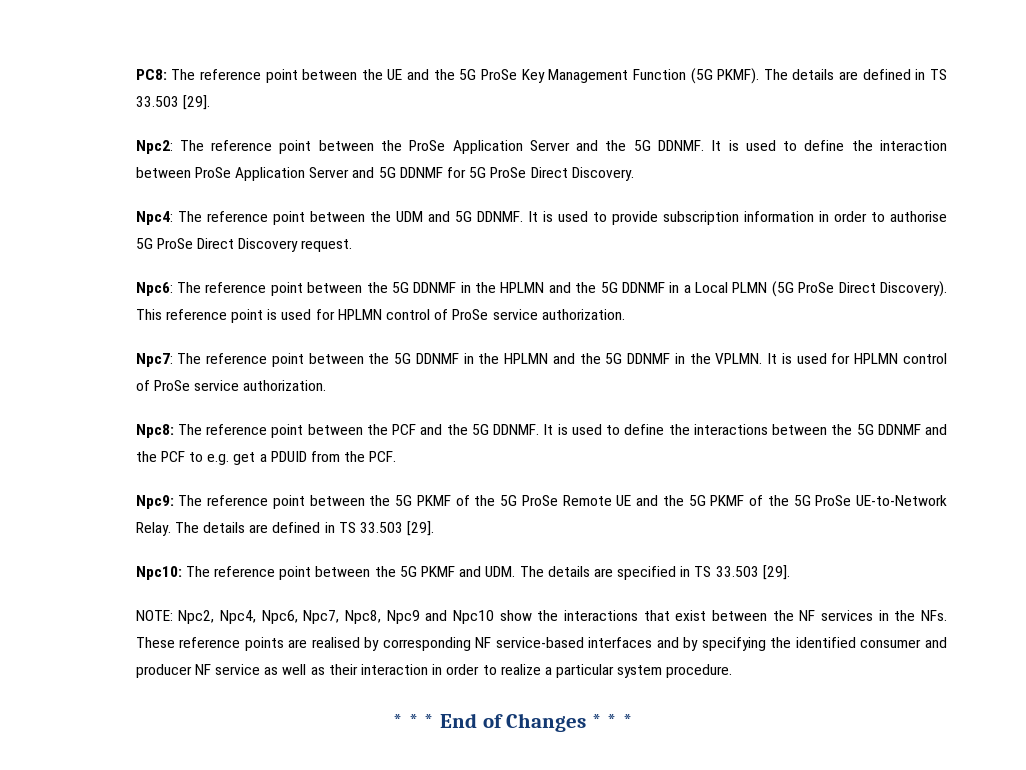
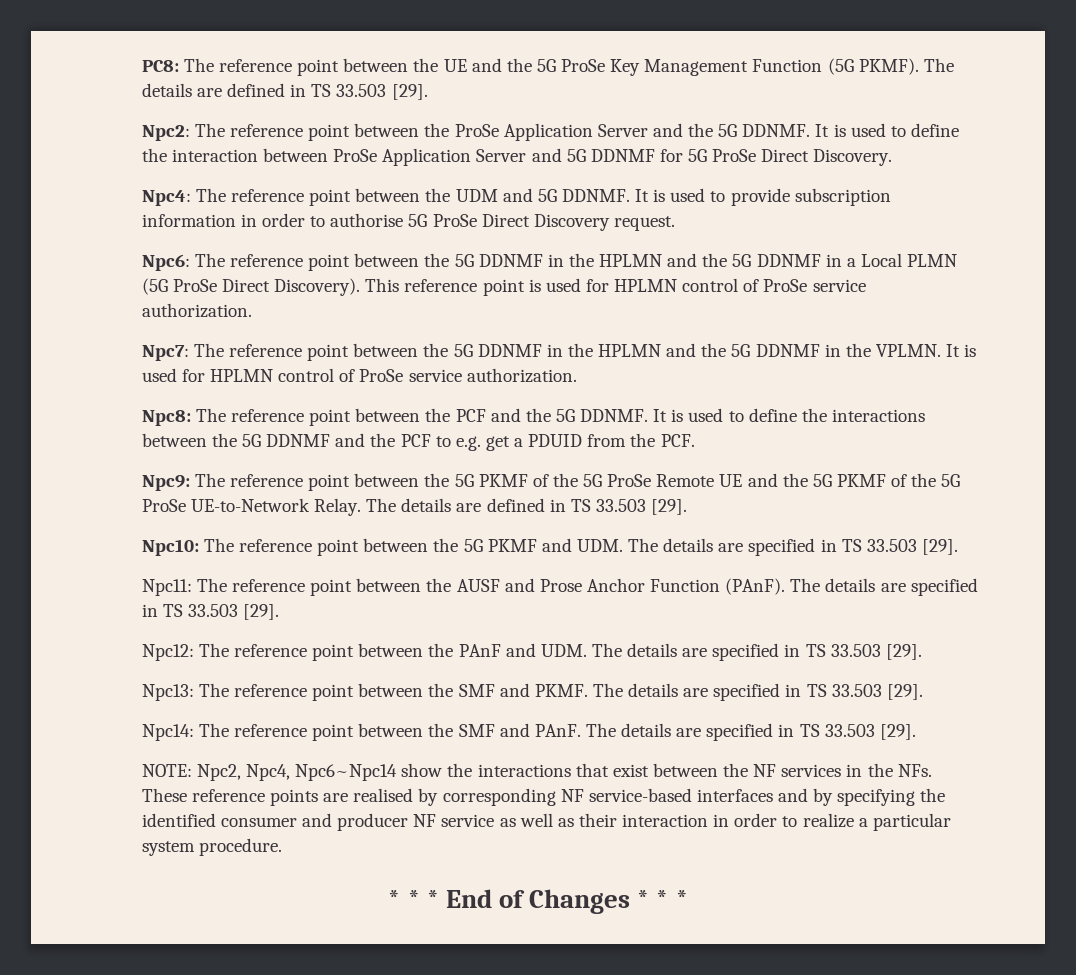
- NOTE: Npc2, Npc4, Npc6, Npc7, Npc8, Npc9 and Npc10 show the interactions that exist between the NF services in the NFs. These reference points are realised by corresponding NF service-based interfaces and by specifying the identified consumer and producer NF service as well as their interaction in order to realize a particular system procedure.
+ Npc11: The reference point between the AUSF and Prose Anchor Function (PAnF). The details are specified in TS 33.503 [29].
+ Npc12: The reference point between the PAnF and UDM. The details are specified in TS 33.503 [29].
+ Npc13: The reference point between the SMF and PKMF. The details are specified in TS 33.503 [29].
+ Npc14: The reference point between the SMF and PAnF. The details are specified in TS 33.503 [29].
+ NOTE: Npc2, Npc4, Npc6~Npc14 show the interactions that exist between the NF services in the NFs. These reference points are realised by corresponding NF service-based interfaces and by specifying the identified consumer and producer NF service as well as their interaction in order to realize a particular system procedure.

